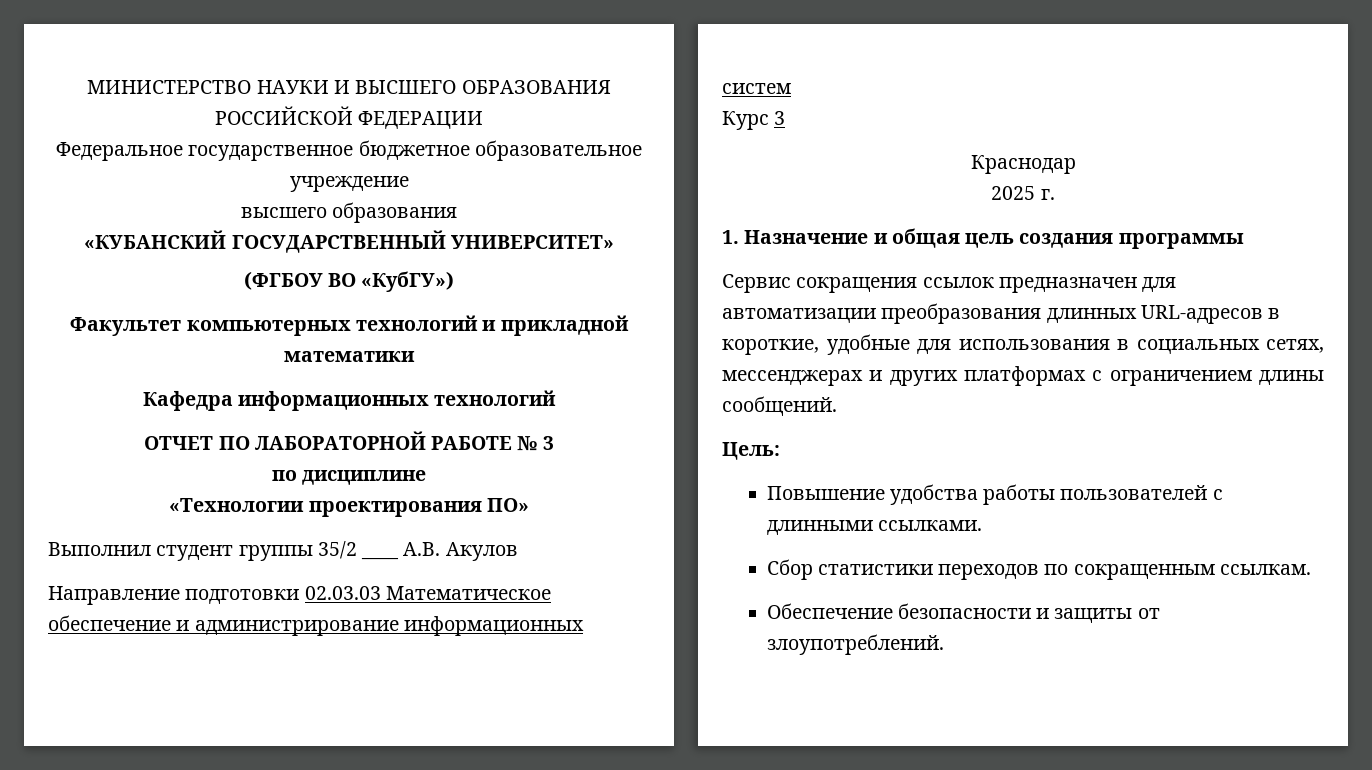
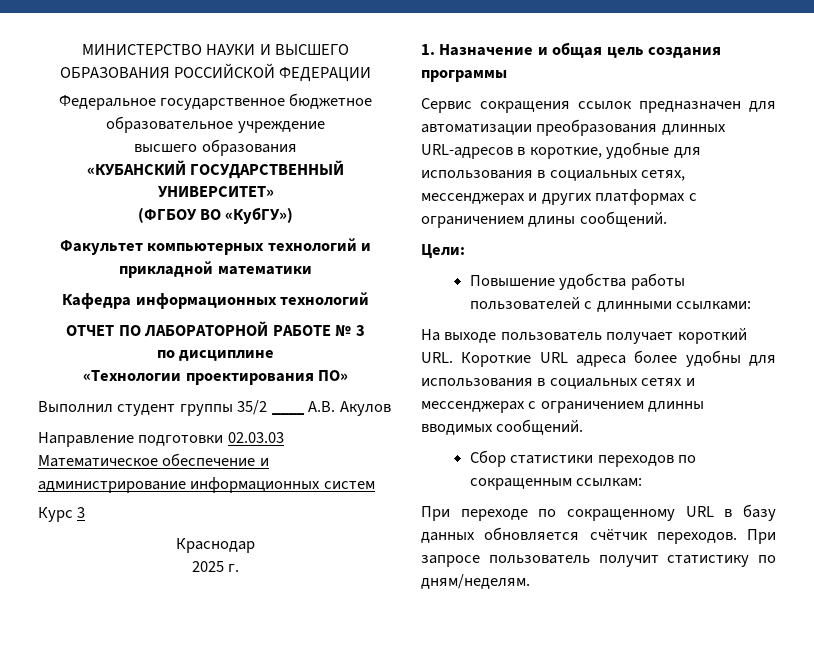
- Цель:
+ Цели:
- Повышение удобства работы пользователей с длинными ссылками.
+ Повышение удобства работы пользователей с длинными ссылками:
+ На выходе пользователь получает короткий URL. Короткие URL адреса более удобны для использования в социальных сетях и мессенджерах с ограничением длинны вводимых сообщений.
- Сбор статистики переходов по сокращенным ссылкам.
- Обеспечение безопасности и защиты от злоупотреблений.
+ Сбор статистики переходов по сокращенным ссылкам:
+ При переходе по сокращенному URL в базу данных обновляется счётчик переходов. При запросе пользователь получит статистику по дням/неделям.

